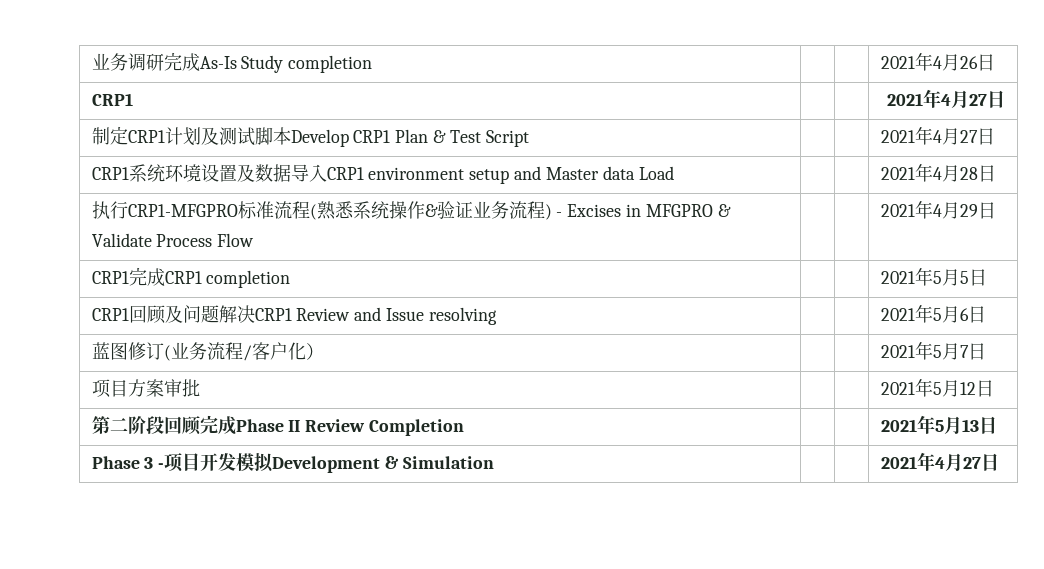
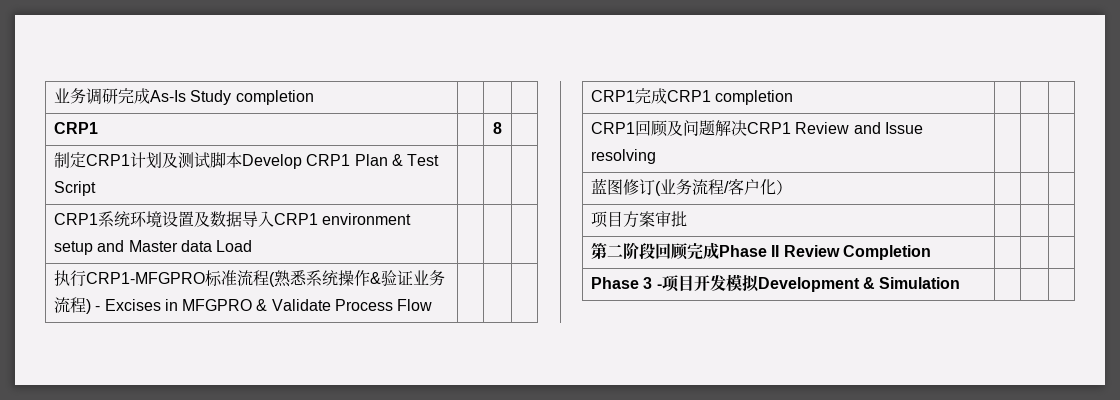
- 业务调研完成As-Is Study completion | | | 2021年4月26日
- CRP1 | | | 2021年4月27日
+ 业务调研完成As-Is Study completion | | |
+ CRP1 | | 8 |
- 制定CRP1计划及测试脚本Develop CRP1 Plan & Test Script | | | 2021年4月27日
+ 制定CRP1计划及测试脚本Develop CRP1 Plan & Test Script | | |
- CRP1系统环境设置及数据导入CRP1 environment setup and Master data Load | | | 2021年4月28日
+ CRP1系统环境设置及数据导入CRP1 environment setup and Master data Load | | |
- 执行CRP1-MFGPRO标准流程(熟悉系统操作&验证业务流程) - Excises in MFGPRO & Validate Process Flow | | | 2021年4月29日
+ 执行CRP1-MFGPRO标准流程(熟悉系统操作&验证业务流程) - Excises in MFGPRO & Validate Process Flow | | |
- CRP1完成CRP1 completion | | | 2021年5月5日
+ CRP1完成CRP1 completion | | |
- CRP1回顾及问题解决CRP1 Review and Issue resolving | | | 2021年5月6日
+ CRP1回顾及问题解决CRP1 Review and Issue resolving | | |
- 蓝图修订(业务流程/客户化） | | | 2021年5月7日
+ 蓝图修订(业务流程/客户化） | | |
- 项目方案审批 | | | 2021年5月12日
+ 项目方案审批 | | |
- 第二阶段回顾完成Phase II Review Completion | | | 2021年5月13日
+ 第二阶段回顾完成Phase II Review Completion | | |
- Phase 3 -项目开发模拟Development & Simulation | | | 2021年4月27日
+ Phase 3 -项目开发模拟Development & Simulation | | |

